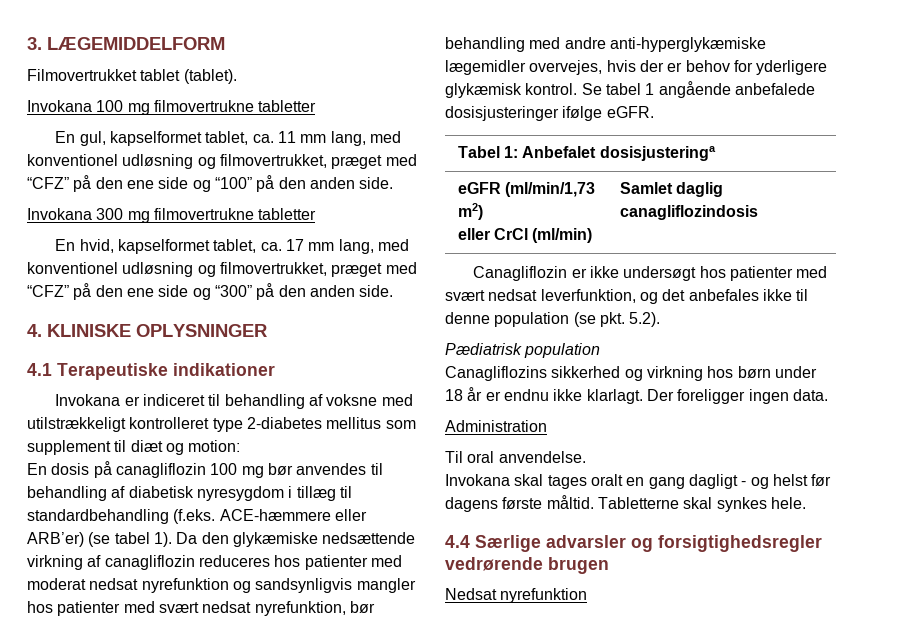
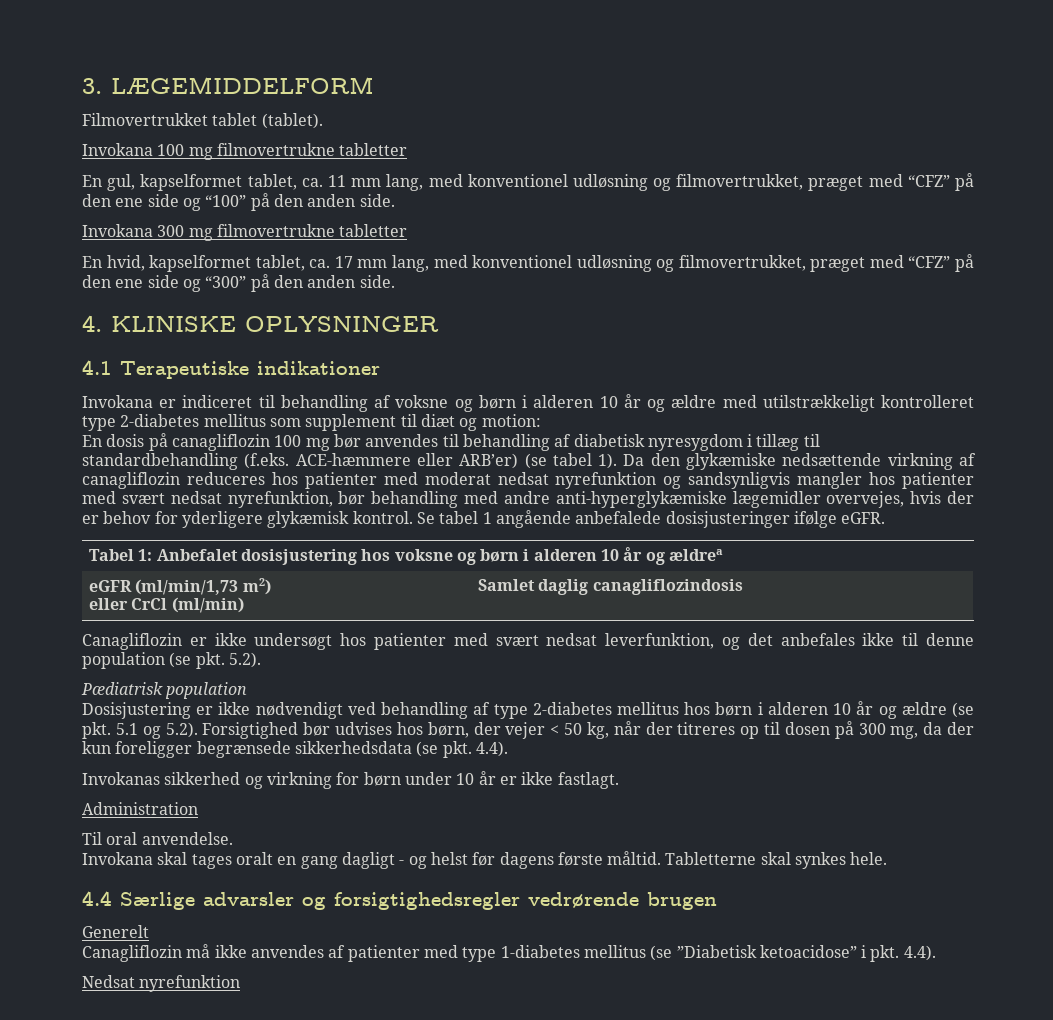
- Invokana er indiceret til behandling af voksne med utilstrækkeligt kontrolleret type 2-diabetes mellitus som supplement til diæt og motion:
+ Invokana er indiceret til behandling af voksne og børn i alderen 10 år og ældre med utilstrækkeligt kontrolleret type 2-diabetes mellitus som supplement til diæt og motion:
- Tabel 1: Anbefalet dosisjusteringa
+ Tabel 1: Anbefalet dosisjustering hos voksne og børn i alderen 10 år og ældrea
- Canagliflozins sikkerhed og virkning hos børn under 18 år er endnu ikke klarlagt. Der foreligger ingen data.
+ Dosisjustering er ikke nødvendigt ved behandling af type 2-diabetes mellitus hos børn i alderen 10 år og ældre (se pkt. 5.1 og 5.2). Forsigtighed bør udvises hos børn, der vejer < 50 kg, når der titreres op til dosen på 300 mg, da der kun foreligger begrænsede sikkerhedsdata (se pkt. 4.4).
+ Invokanas sikkerhed og virkning for børn under 10 år er ikke fastlagt.
+ Generelt
+ Canagliflozin må ikke anvendes af patienter med type 1-diabetes mellitus (se ”Diabetisk ketoacidose” i pkt. 4.4).

